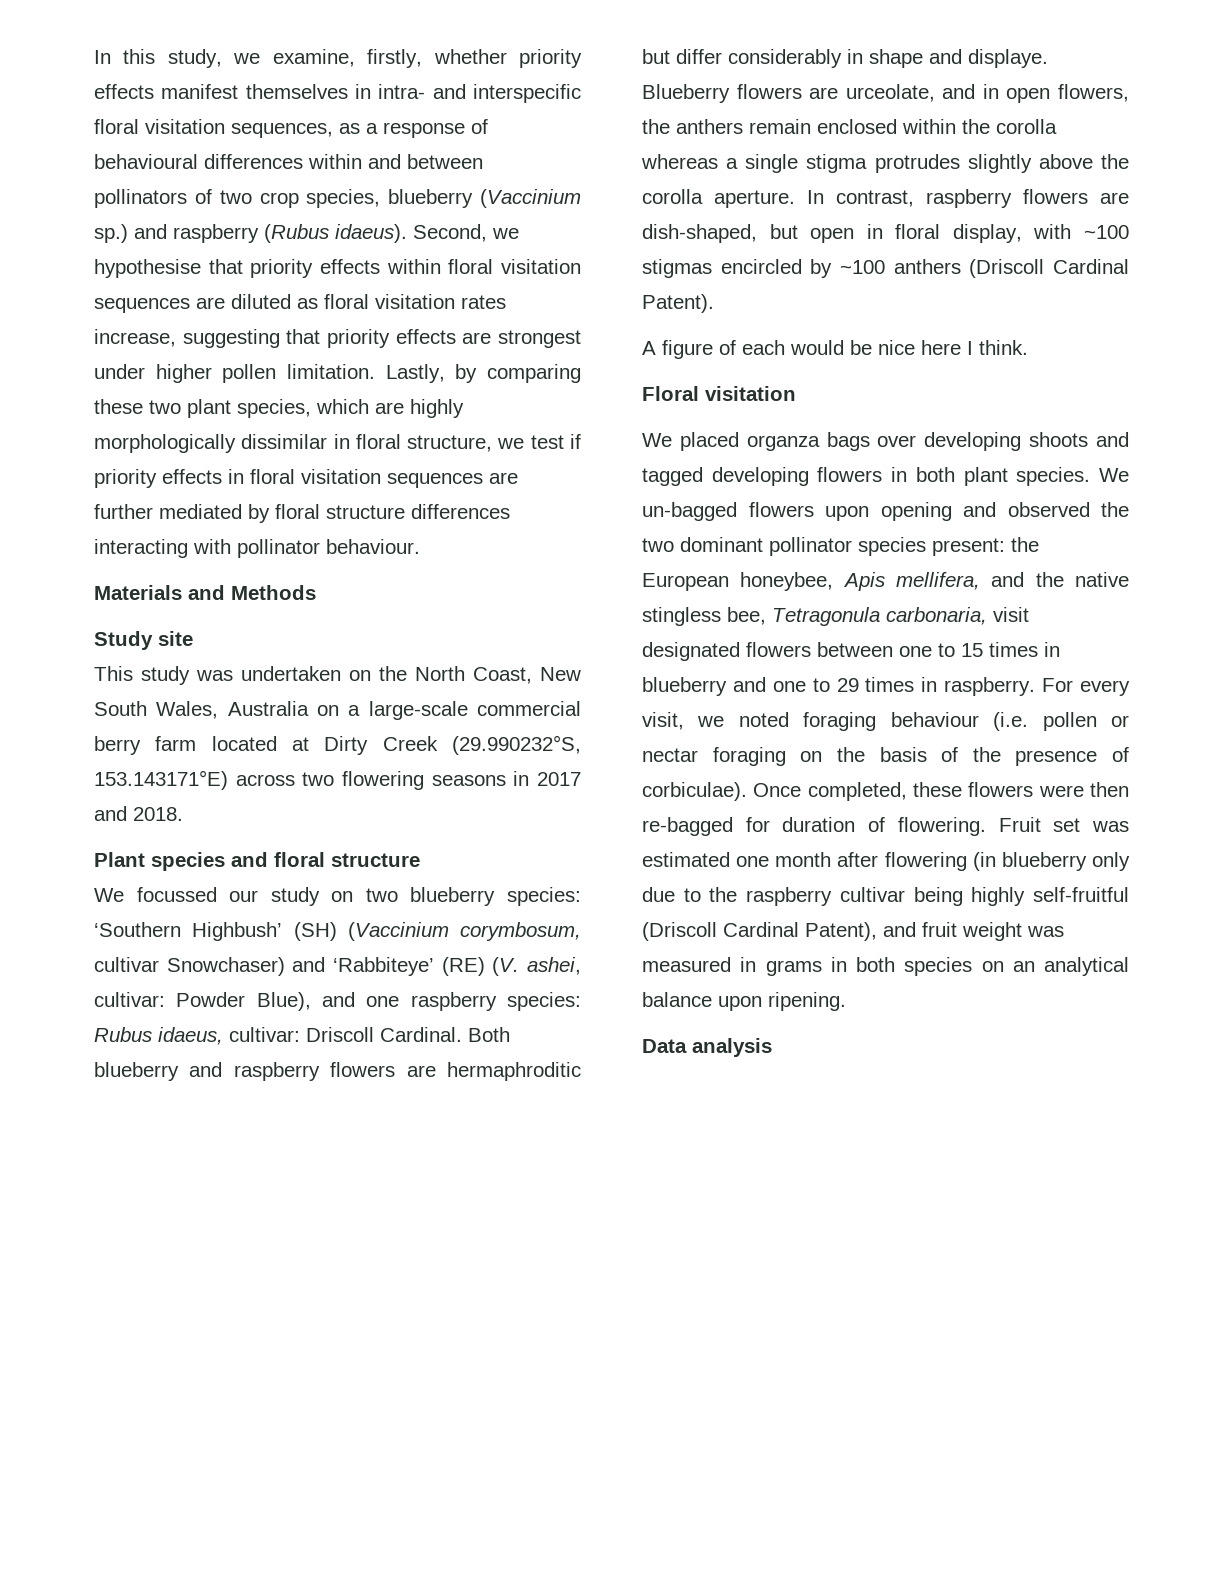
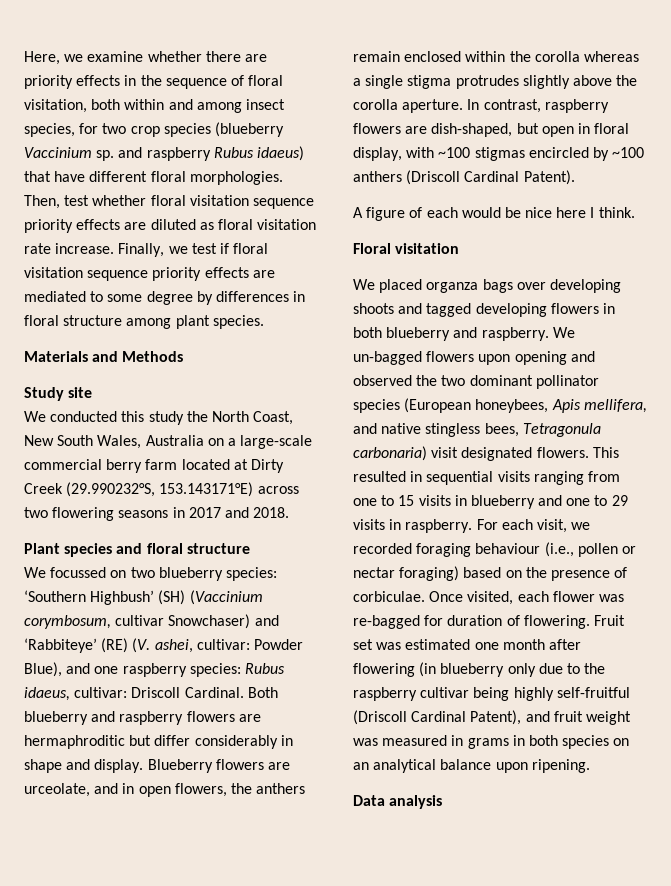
- In this study, we examine, firstly, whether priority effects manifest themselves in intra- and interspecific floral visitation sequences, as a response of behavioural differences within and between pollinators of two crop species, blueberry (Vaccinium sp.) and raspberry (Rubus idaeus). Second, we hypothesise that priority effects within floral visitation sequences are diluted as floral visitation rates increase, suggesting that priority effects are strongest under higher pollen limitation. Lastly, by comparing these two plant species, which are highly morphologically dissimilar in floral structure, we test if priority effects in floral visitation sequences are further mediated by floral structure differences interacting with pollinator behaviour.
+ Here, we examine whether there are priority effects in the sequence of floral visitation, both within and among insect species, for two crop species (blueberry Vaccinium sp. and raspberry Rubus idaeus) that have different floral morphologies. Then, test whether floral visitation sequence priority effects are diluted as floral visitation rate increase. Finally, we test if floral visitation sequence priority effects are mediated to some degree by differences in floral structure among plant species.
- This study was undertaken on the North Coast, New South Wales, Australia on a large-scale commercial berry farm located at Dirty Creek (29.990232°S, 153.143171°E) across two flowering seasons in 2017 and 2018.
+ We conducted this study the North Coast, New South Wales, Australia on a large-scale commercial berry farm located at Dirty Creek (29.990232°S, 153.143171°E) across two flowering seasons in 2017 and 2018.
- We focussed our study on two blueberry species: ‘Southern Highbush’ (SH) (Vaccinium corymbosum, cultivar Snowchaser) and ‘Rabbiteye’ (RE) (V. ashei, cultivar: Powder Blue), and one raspberry species: Rubus idaeus, cultivar: Driscoll Cardinal.
+ We focussed on two blueberry species: ‘Southern Highbush’ (SH) (Vaccinium corymbosum, cultivar Snowchaser) and ‘Rabbiteye’ (RE) (V. ashei, cultivar: Powder Blue), and one raspberry species: Rubus idaeus, cultivar: Driscoll Cardinal.
- Both blueberry and raspberry flowers are hermaphroditic but differ considerably in shape and displaye.
+ Both blueberry and raspberry flowers are hermaphroditic but differ considerably in shape and display.
- We placed organza bags over developing shoots and tagged developing flowers in both plant species.
+ We placed organza bags over developing shoots and tagged developing flowers in both blueberry and raspberry.
- We un-bagged flowers upon opening and observed the two dominant pollinator species present: the European honeybee, Apis mellifera, and the native stingless bee, Tetragonula carbonaria, visit designated flowers between one to 15 times in blueberry and one to 29 times in raspberry.
+ We un-bagged flowers upon opening and observed the two dominant pollinator species (European honeybees, Apis mellifera, and native stingless bees, Tetragonula carbonaria) visit designated flowers. This resulted in sequential visits ranging from one to 15 visits in blueberry and one to 29 visits in raspberry.
- For every visit, we noted foraging behaviour (i.e. pollen or nectar foraging on the basis of the presence of corbiculae). Once completed, these flowers were then re-bagged for duration of flowering.
+ For each visit, we recorded foraging behaviour (i.e., pollen or nectar foraging) based on the presence of corbiculae. Once visited, each flower was re-bagged for duration of flowering.

